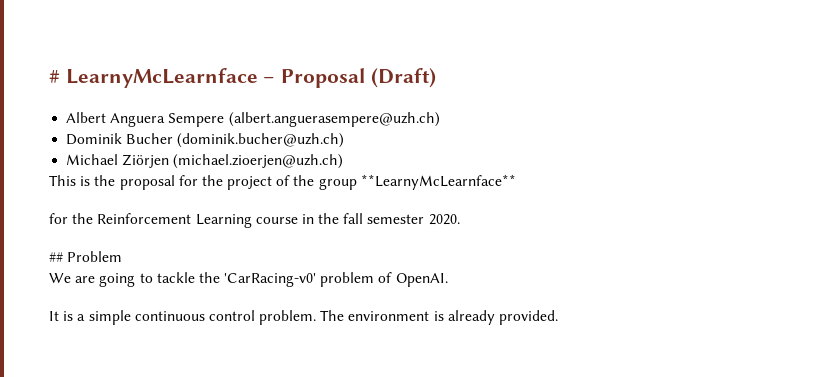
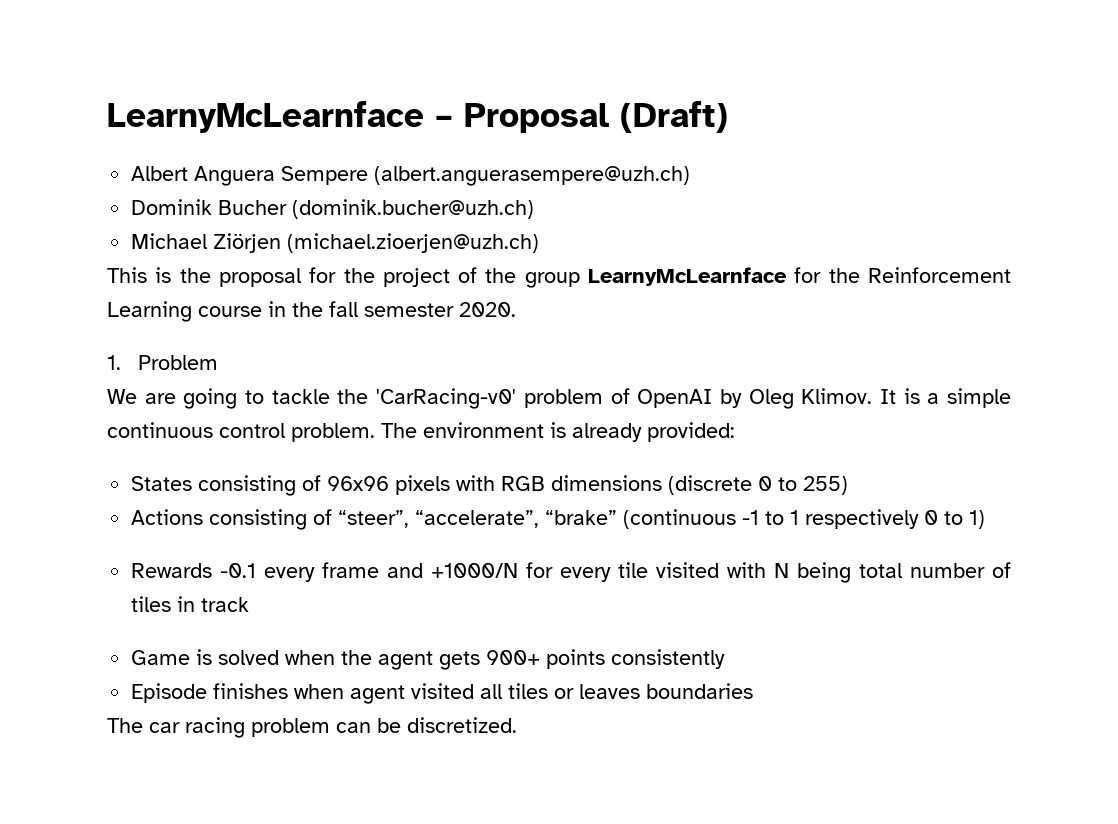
- # LearnyMcLearnface – Proposal (Draft)
+ LearnyMcLearnface – Proposal (Draft)
- This is the proposal for the project of the group **LearnyMcLearnface**
- for the Reinforcement Learning course in the fall semester 2020.
+ This is the proposal for the project of the group LearnyMcLearnface for the Reinforcement Learning course in the fall semester 2020.
- ## Problem
+ 1. Problem
- We are going to tackle the 'CarRacing-v0' problem of OpenAI.
- It is a simple continuous control problem.
+ We are going to tackle the 'CarRacing-v0' problem of OpenAI by Oleg Klimov. It is a simple continuous control problem.
- The environment is already provided.
+ The environment is already provided:
+ States consisting of 96x96 pixels with RGB dimensions (discrete 0 to 255)
+ Actions consisting of “steer”, “accelerate”, “brake” (continuous -1 to 1 respectively 0 to 1)
+ Rewards -0.1 every frame and +1000/N for every tile visited with N being total number of tiles in track
+ Game is solved when the agent gets 900+ points consistently
+ Episode finishes when agent visited all tiles or leaves boundaries
+ The car racing problem can be discretized.

